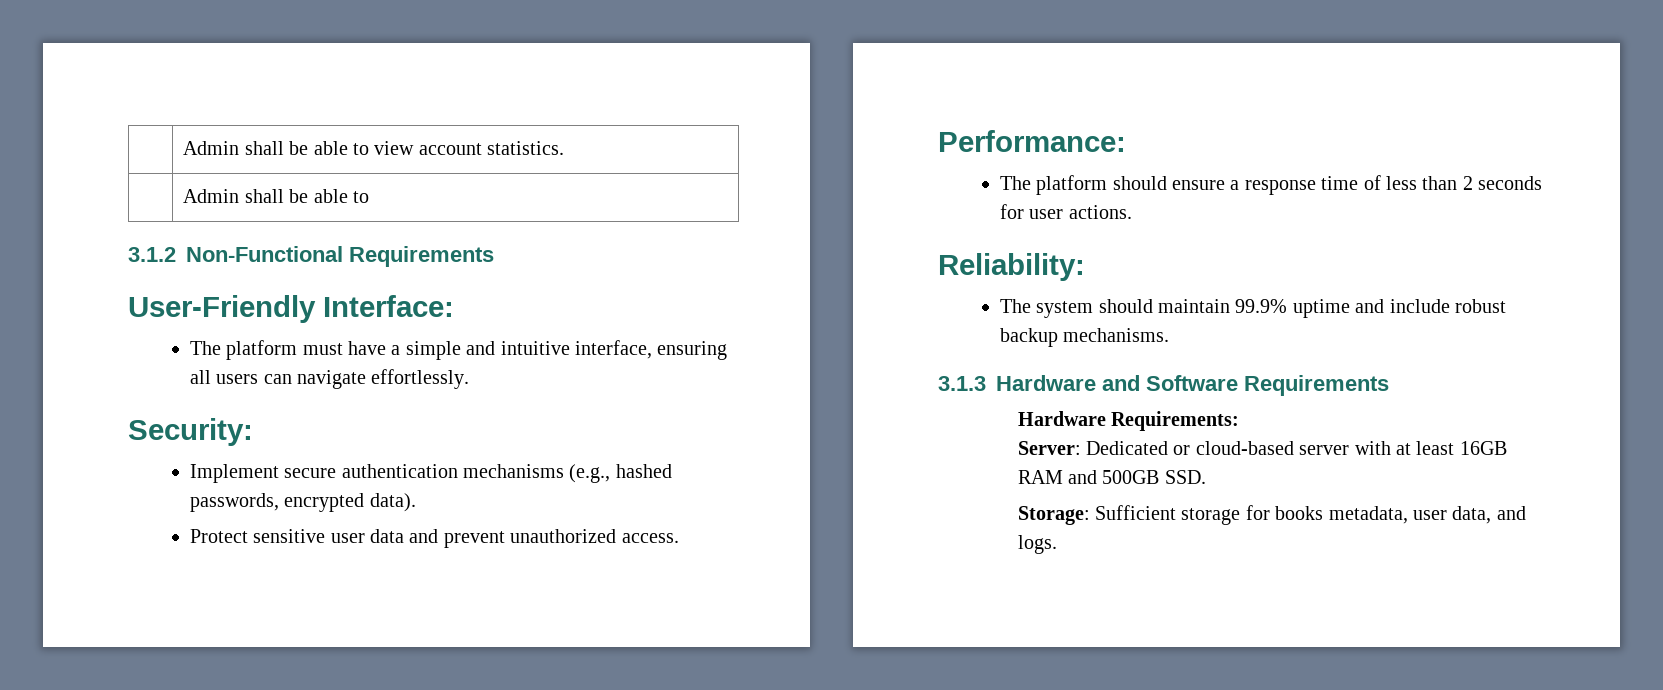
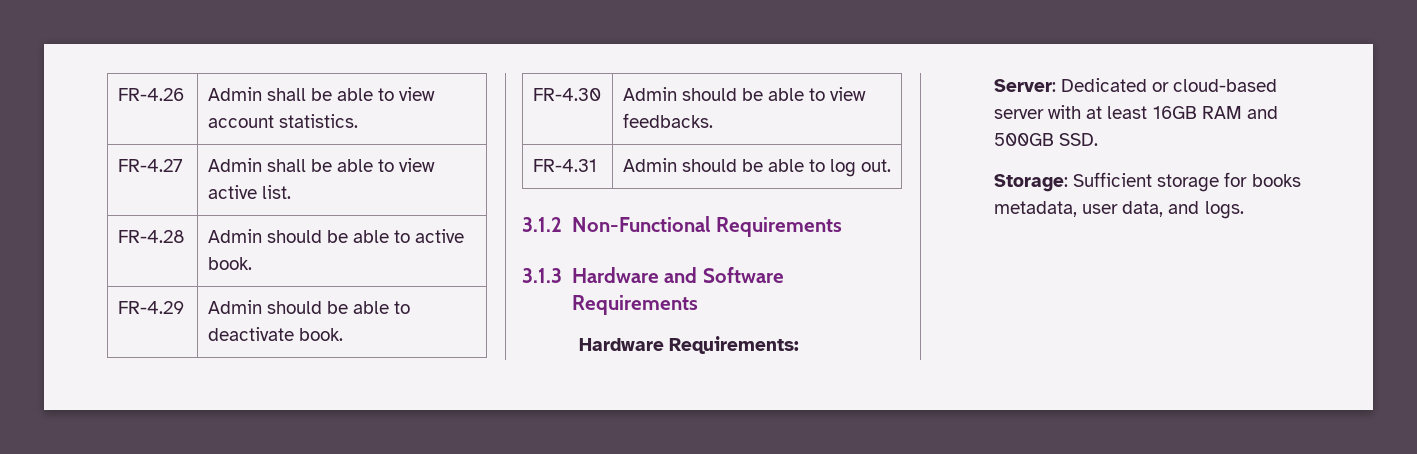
- | Admin shall be able to view account statistics.
- | Admin shall be able to
+ FR-4.26 | Admin shall be able to view account statistics.
+ FR-4.27 | Admin shall be able to view active list.
+ FR-4.28 | Admin should be able to active book.
+ FR-4.29 | Admin should be able to deactivate book.
+ FR-4.30 | Admin should be able to view feedbacks.
+ FR-4.31 | Admin should be able to log out.
  3.1.2 Non-Functional Requirements
- User-Friendly Interface:
- The platform must have a simple and intuitive interface, ensuring all users can navigate effortlessly.
- Security:
- Implement secure authentication mechanisms (e.g., hashed passwords, encrypted data).
- Protect sensitive user data and prevent unauthorized access.
- Performance:
- The platform should ensure a response time of less than 2 seconds for user actions.
- Reliability:
- The system should maintain 99.9% uptime and include robust backup mechanisms.

